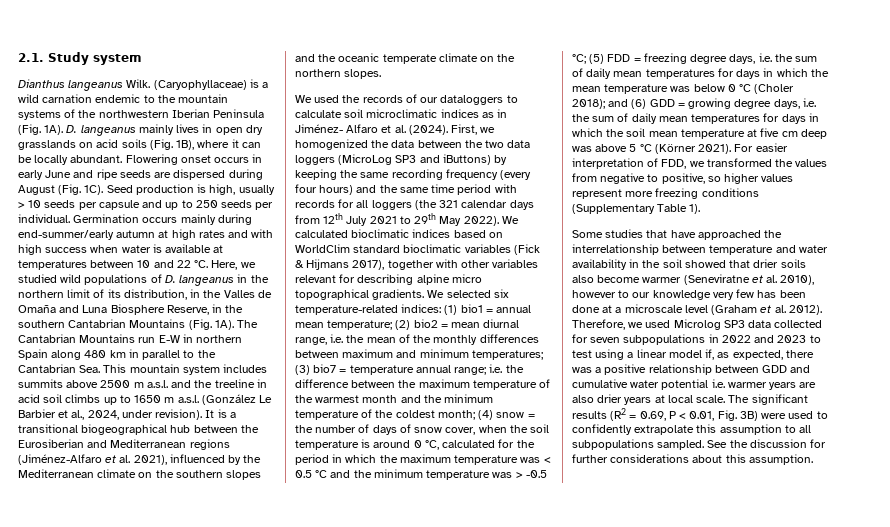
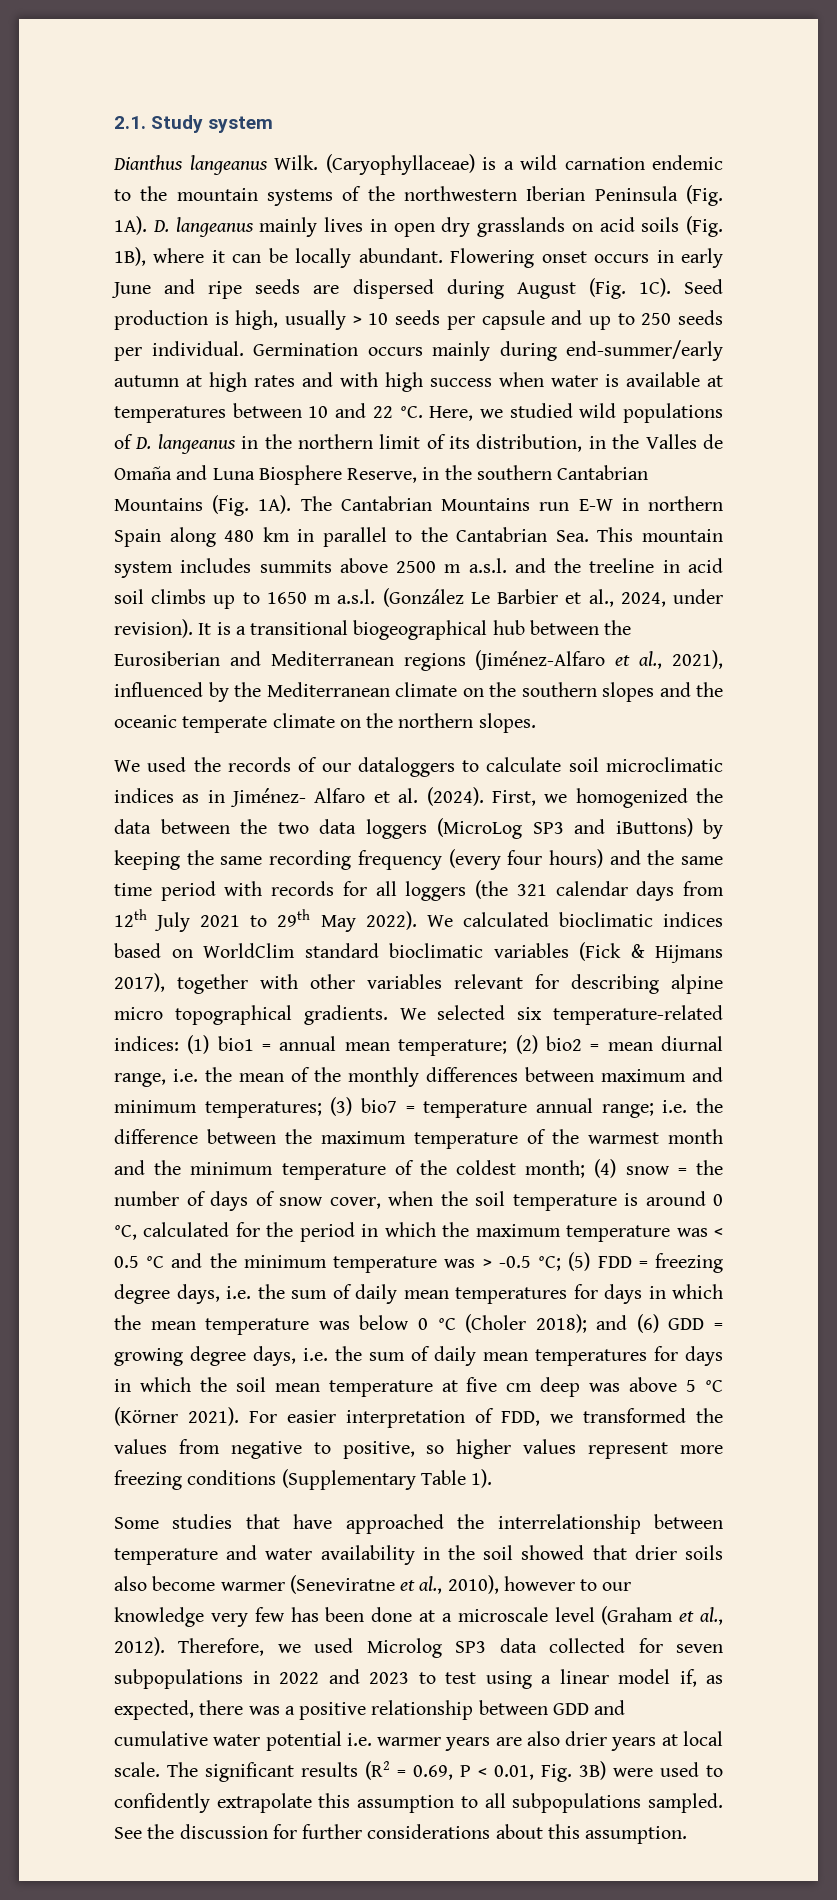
- It is a transitional biogeographical hub between the Eurosiberian and Mediterranean regions (Jiménez-Alfaro et al. 2021), influenced by the Mediterranean climate on the southern slopes and the oceanic temperate climate on the northern slopes.
+ It is a transitional biogeographical hub between the Eurosiberian and Mediterranean regions (Jiménez-Alfaro et al., 2021), influenced by the Mediterranean climate on the southern slopes and the oceanic temperate climate on the northern slopes.
- Some studies that have approached the interrelationship between temperature and water availability in the soil showed that drier soils also become warmer (Seneviratne et al. 2010), however to our knowledge very few has been done at a microscale level (Graham et al. 2012).
+ Some studies that have approached the interrelationship between temperature and water availability in the soil showed that drier soils also become warmer (Seneviratne et al., 2010), however to our knowledge very few has been done at a microscale level (Graham et al., 2012).

